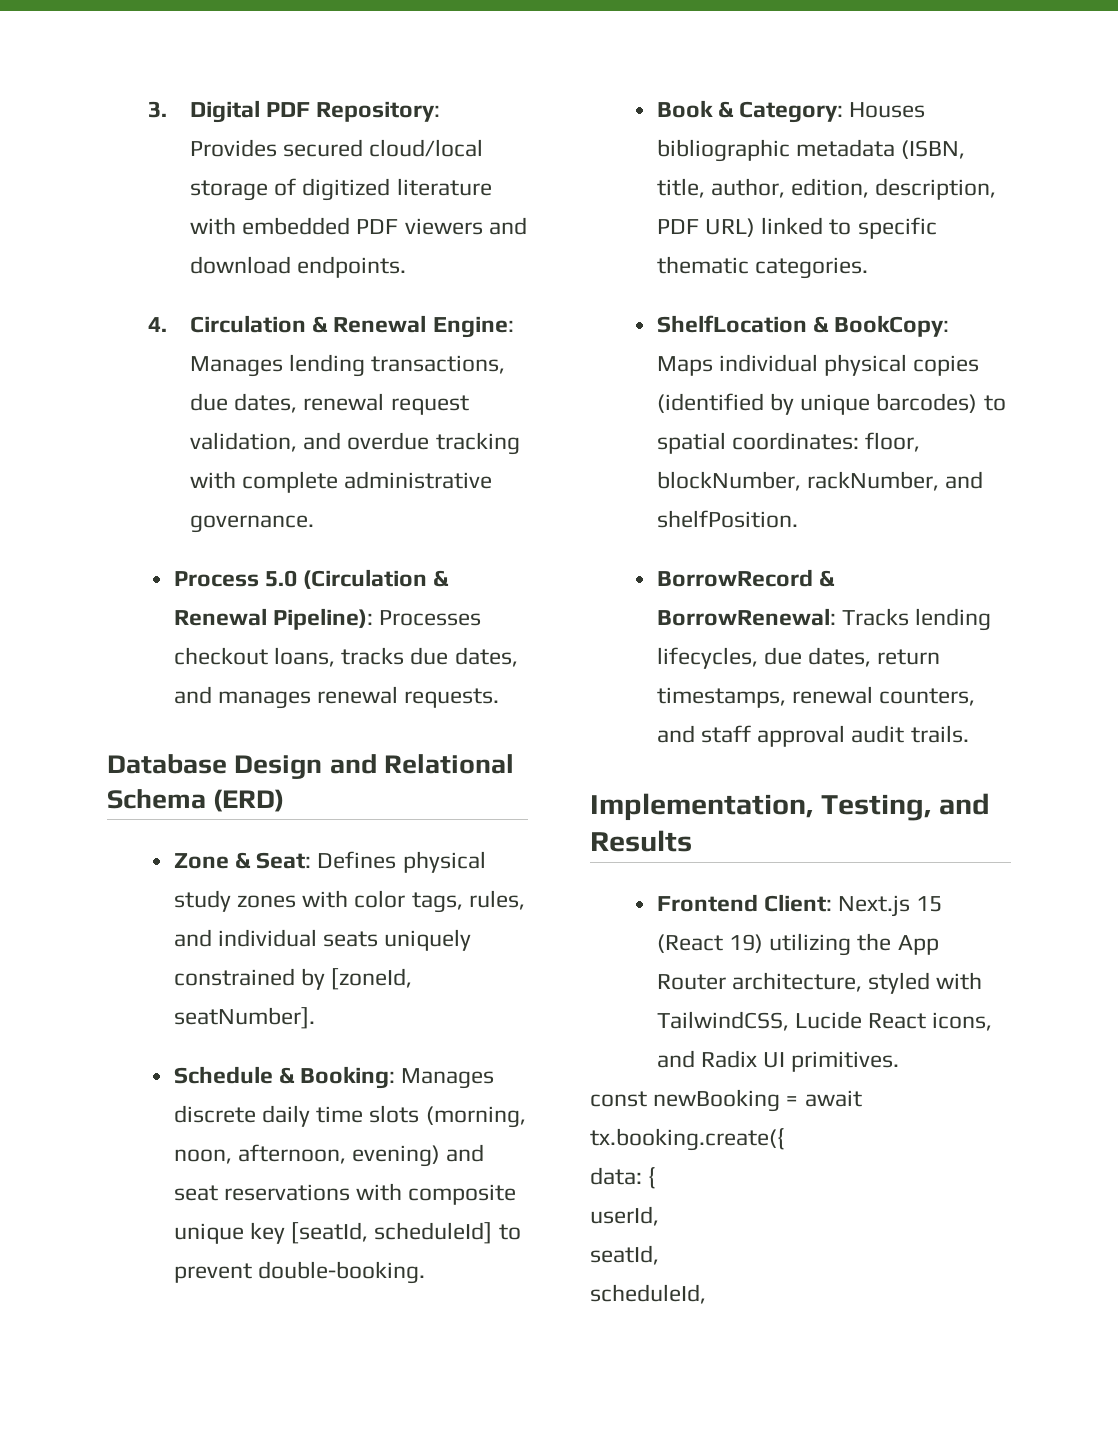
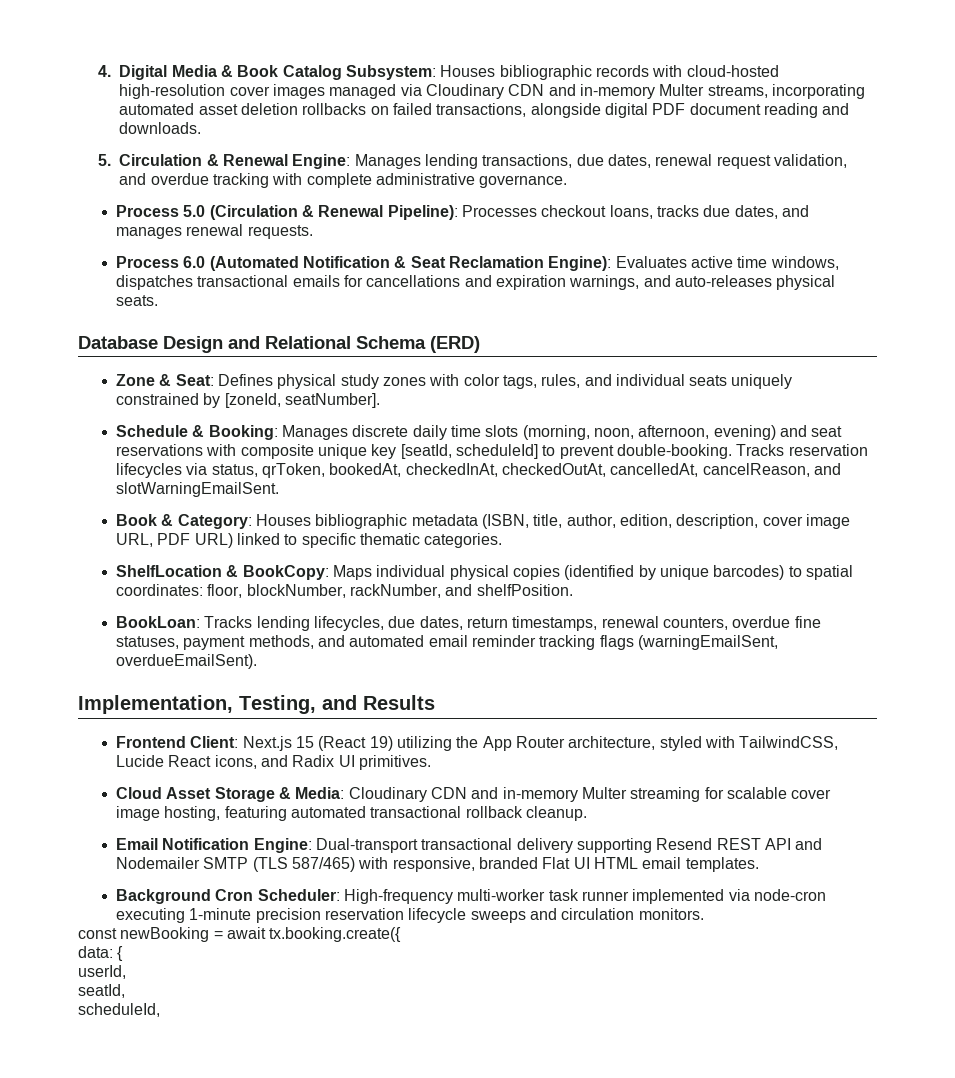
- 3. Digital PDF Repository: Provides secured cloud/local storage of digitized literature with embedded PDF viewers and download endpoints.
- 4. Circulation & Renewal Engine: Manages lending transactions, due dates, renewal request validation, and overdue tracking with complete administrative governance.
+ 4. Digital Media & Book Catalog Subsystem: Houses bibliographic records with cloud-hosted high-resolution cover images managed via Cloudinary CDN and in-memory Multer streams, incorporating automated asset deletion rollbacks on failed transactions, alongside digital PDF document reading and downloads.
+ 5. Circulation & Renewal Engine: Manages lending transactions, due dates, renewal request validation, and overdue tracking with complete administrative governance.
+ Process 6.0 (Automated Notification & Seat Reclamation Engine): Evaluates active time windows, dispatches transactional emails for cancellations and expiration warnings, and auto-releases physical seats.
+ Tracks reservation lifecycles via status, qrToken, bookedAt, checkedInAt, checkedOutAt, cancelledAt, cancelReason, and slotWarningEmailSent.
- Book & Category: Houses bibliographic metadata (ISBN, title, author, edition, description, PDF URL) linked to specific thematic categories.
+ Book & Category: Houses bibliographic metadata (ISBN, title, author, edition, description, cover image URL, PDF URL) linked to specific thematic categories.
- BorrowRecord & BorrowRenewal: Tracks lending lifecycles, due dates, return timestamps, renewal counters, and staff approval audit trails.
+ BookLoan: Tracks lending lifecycles, due dates, return timestamps, renewal counters, overdue fine statuses, payment methods, and automated email reminder tracking flags (warningEmailSent, overdueEmailSent).
+ Cloud Asset Storage & Media: Cloudinary CDN and in-memory Multer streaming for scalable cover image hosting, featuring automated transactional rollback cleanup.
+ Email Notification Engine: Dual-transport transactional delivery supporting Resend REST API and Nodemailer SMTP (TLS 587/465) with responsive, branded Flat UI HTML email templates.
+ Background Cron Scheduler: High-frequency multi-worker task runner implemented via node-cron executing 1-minute precision reservation lifecycle sweeps and circulation monitors.

